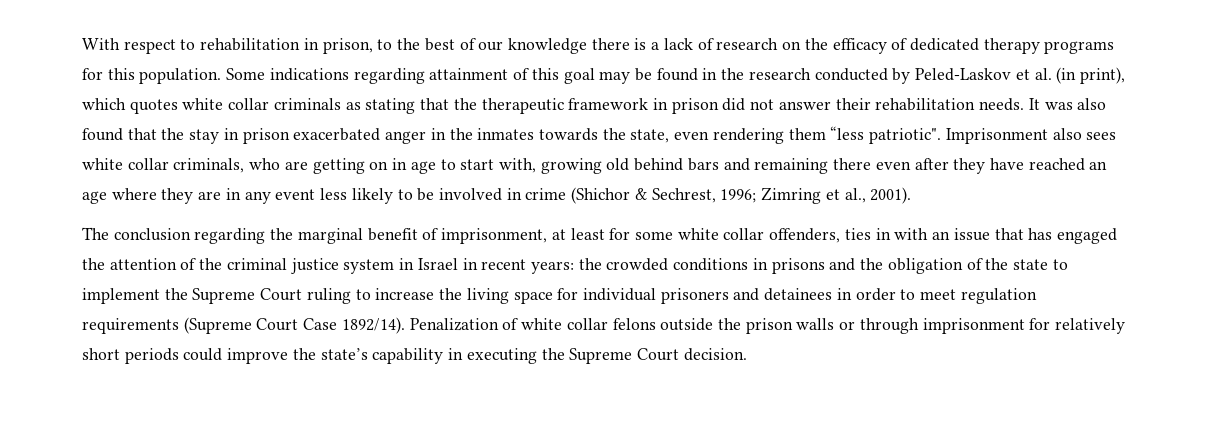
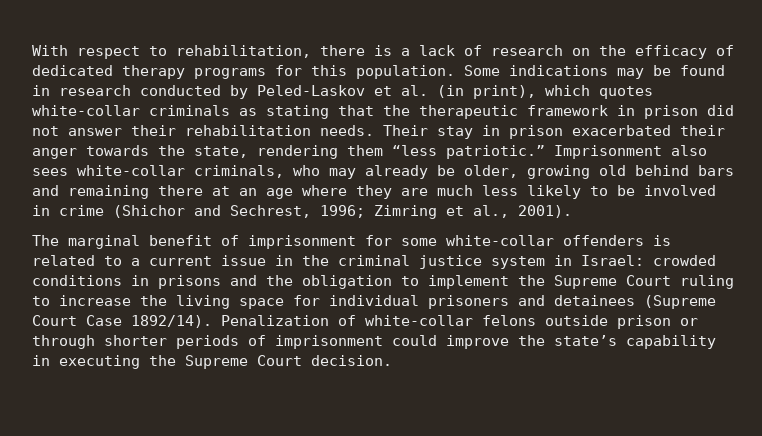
- With respect to rehabilitation in prison, to the best of our knowledge there is a lack of research on the efficacy of dedicated therapy programs for this population.
+ With respect to rehabilitation, there is a lack of research on the efficacy of dedicated therapy programs for this population.
- Some indications regarding attainment of this goal may be found in the research conducted by Peled-Laskov et al. (in print), which quotes white collar criminals as stating that the therapeutic framework in prison did not answer their rehabilitation needs.
+ Some indications may be found in research conducted by Peled-Laskov et al. (in print), which quotes white-collar criminals as stating that the therapeutic framework in prison did not answer their rehabilitation needs.
- It was also found that the stay in prison exacerbated anger in the inmates towards the state, even rendering them “less patriotic".
+ Their stay in prison exacerbated their anger towards the state, rendering them “less patriotic.”
- Imprisonment also sees white collar criminals, who are getting on in age to start with, growing old behind bars and remaining there even after they have reached an age where they are in any event less likely to be involved in crime (Shichor & Sechrest, 1996; Zimring et al., 2001).
+ Imprisonment also sees white-collar criminals, who may already be older, growing old behind bars and remaining there at an age where they are much less likely to be involved in crime (Shichor and Sechrest, 1996; Zimring et al., 2001).
- The conclusion regarding the marginal benefit of imprisonment, at least for some white collar offenders, ties in with an issue that has engaged the attention of the criminal justice system in Israel in recent years: the crowded conditions in prisons and the obligation of the state to implement the Supreme Court ruling to increase the living space for individual prisoners and detainees in order to meet regulation requirements (Supreme Court Case 1892/14).
+ The marginal benefit of imprisonment for some white-collar offenders is related to a current issue in the criminal justice system in Israel: crowded conditions in prisons and the obligation to implement the Supreme Court ruling to increase the living space for individual prisoners and detainees (Supreme Court Case 1892/14).
- Penalization of white collar felons outside the prison walls or through imprisonment for relatively short periods could improve the state’s capability in executing the Supreme Court decision.
+ Penalization of white-collar felons outside prison or through shorter periods of imprisonment could improve the state’s capability in executing the Supreme Court decision.

